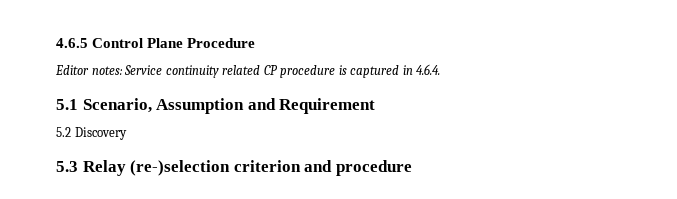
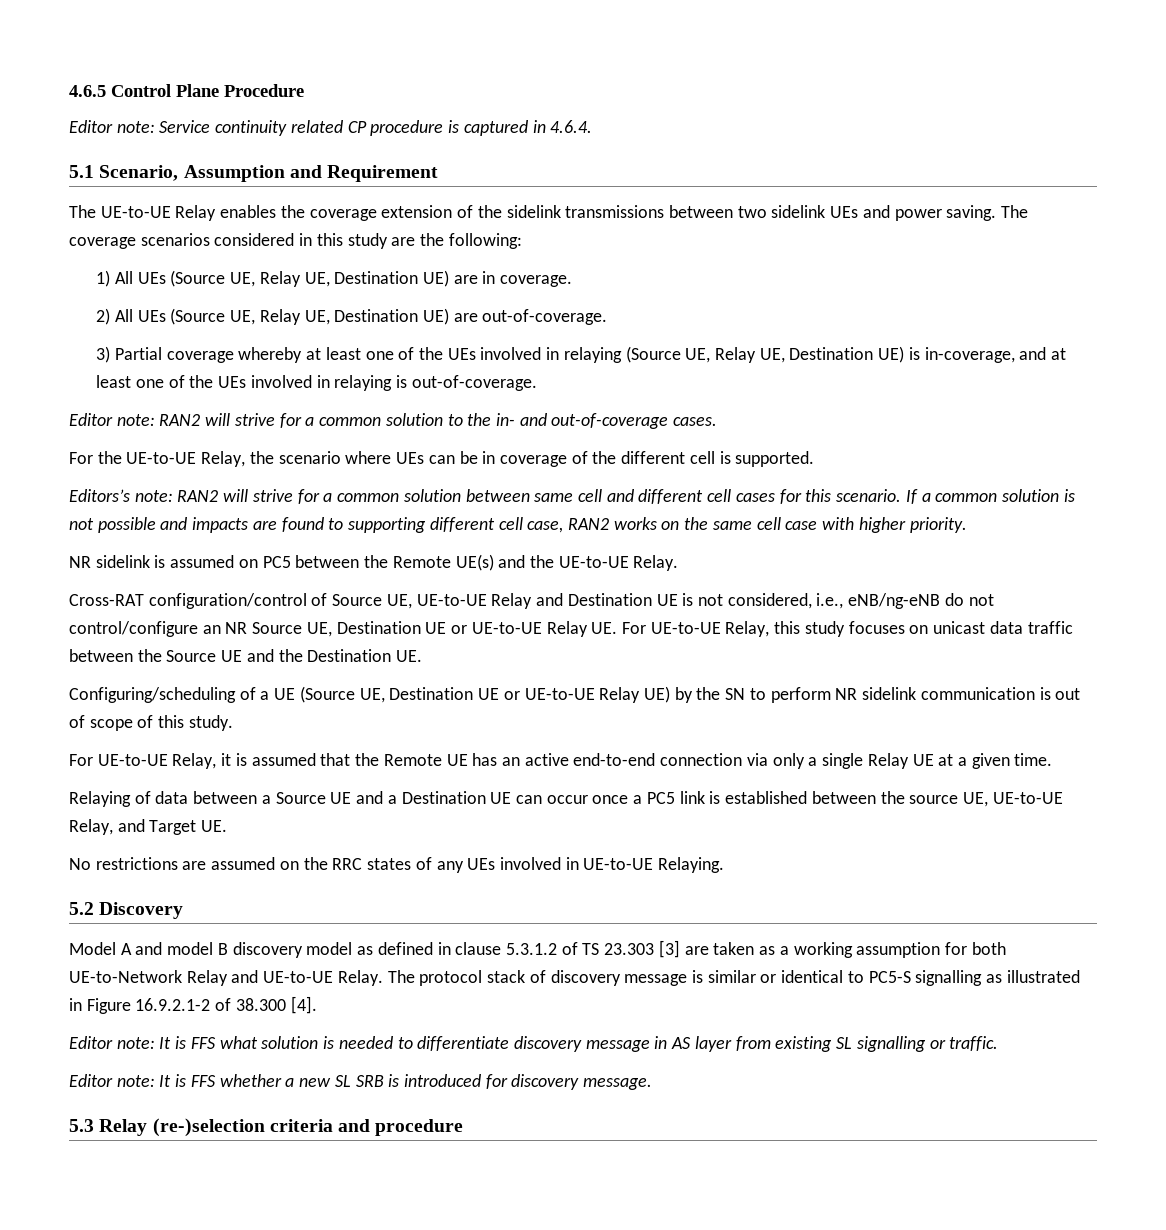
- Editor notes: Service continuity related CP procedure is captured in 4.6.4.
+ Editor note: Service continuity related CP procedure is captured in 4.6.4.
+ The UE-to-UE Relay enables the coverage extension of the sidelink transmissions between two sidelink UEs and power saving. The coverage scenarios considered in this study are the following:
+ 1) All UEs (Source UE, Relay UE, Destination UE) are in coverage.
+ 2) All UEs (Source UE, Relay UE, Destination UE) are out-of-coverage.
+ 3) Partial coverage whereby at least one of the UEs involved in relaying (Source UE, Relay UE, Destination UE) is in-coverage, and at least one of the UEs involved in relaying is out-of-coverage.
+ Editor note: RAN2 will strive for a common solution to the in- and out-of-coverage cases.
+ For the UE-to-UE Relay, the scenario where UEs can be in coverage of the different cell is supported.
+ Editors’s note: RAN2 will strive for a common solution between same cell and different cell cases for this scenario. If a common solution is not possible and impacts are found to supporting different cell case, RAN2 works on the same cell case with higher priority.
+ NR sidelink is assumed on PC5 between the Remote UE(s) and the UE-to-UE Relay.
+ Cross-RAT configuration/control of Source UE, UE-to-UE Relay and Destination UE is not considered, i.e., eNB/ng-eNB do not control/configure an NR Source UE, Destination UE or UE-to-UE Relay UE. For UE-to-UE Relay, this study focuses on unicast data traffic between the Source UE and the Destination UE.
+ Configuring/scheduling of a UE (Source UE, Destination UE or UE-to-UE Relay UE) by the SN to perform NR sidelink communication is out of scope of this study.
+ For UE-to-UE Relay, it is assumed that the Remote UE has an active end-to-end connection via only a single Relay UE at a given time.
+ Relaying of data between a Source UE and a Destination UE can occur once a PC5 link is established between the source UE, UE-to-UE Relay, and Target UE.
+ No restrictions are assumed on the RRC states of any UEs involved in UE-to-UE Relaying.
  5.2 Discovery
+ Model A and model B discovery model as defined in clause 5.3.1.2 of TS 23.303 [3] are taken as a working assumption for both UE-to-Network Relay and UE-to-UE Relay. The protocol stack of discovery message is similar or identical to PC5-S signalling as illustrated in Figure 16.9.2.1-2 of 38.300 [4].
+ Editor note: It is FFS what solution is needed to differentiate discovery message in AS layer from existing SL signalling or traffic.
+ Editor note: It is FFS whether a new SL SRB is introduced for discovery message.
- 5.3 Relay (re-)selection criterion and procedure
+ 5.3 Relay (re-)selection criteria and procedure

